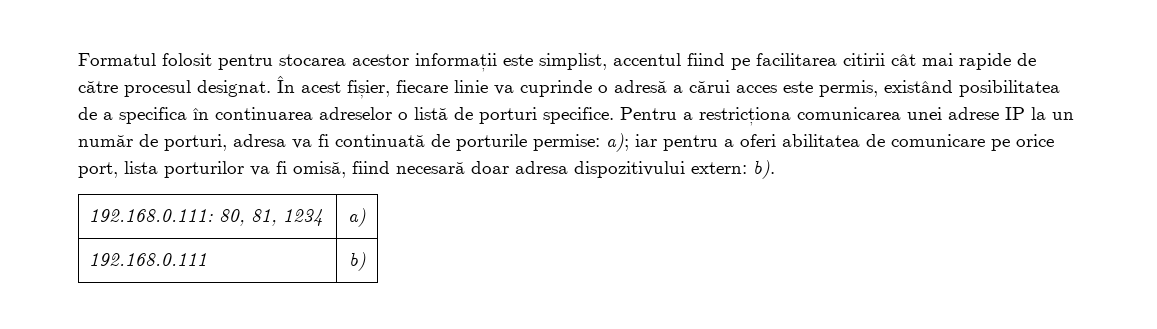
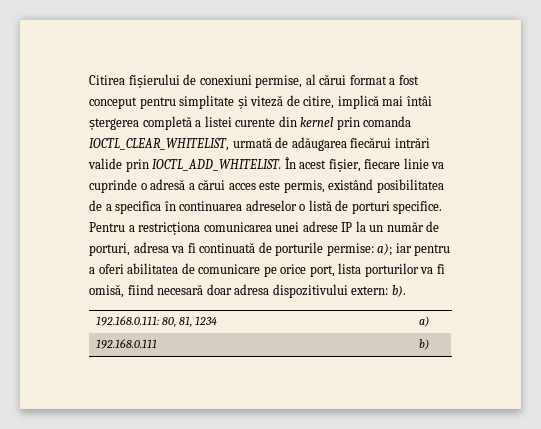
- Formatul folosit pentru stocarea acestor informații este simplist, accentul fiind pe facilitarea citirii cât mai rapide de către procesul designat.
+ Citirea fișierului de conexiuni permise, al cărui format a fost conceput pentru simplitate și viteză de citire, implică mai întâi ștergerea completă a listei curente din kernel prin comanda IOCTL_CLEAR_WHITELIST, urmată de adăugarea fiecărui intrări valide prin IOCTL_ADD_WHITELIST.

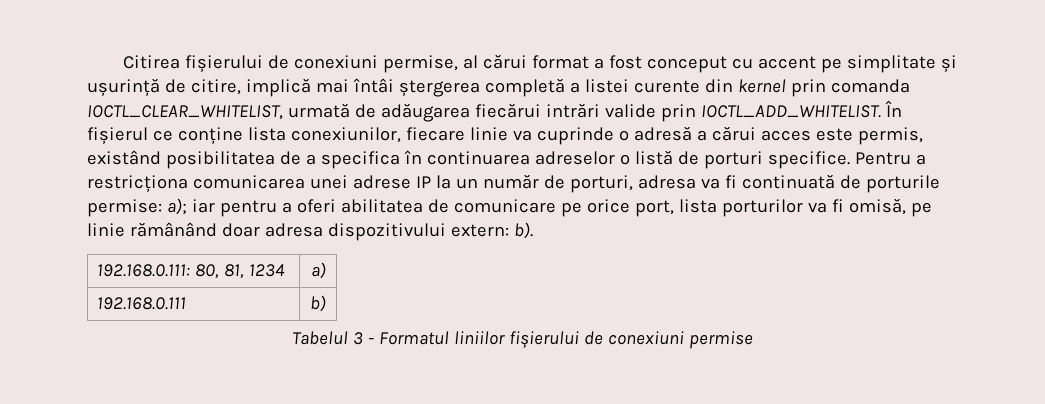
- Citirea fișierului de conexiuni permise, al cărui format a fost conceput pentru simplitate și viteză de citire, implică mai întâi ștergerea completă a listei curente din kernel prin comanda IOCTL_CLEAR_WHITELIST, urmată de adăugarea fiecărui intrări valide prin IOCTL_ADD_WHITELIST.
+ Citirea fișierului de conexiuni permise, al cărui format a fost conceput cu accent pe simplitate și ușurință de citire, implică mai întâi ștergerea completă a listei curente din kernel prin comanda IOCTL_CLEAR_WHITELIST, urmată de adăugarea fiecărui intrări valide prin IOCTL_ADD_WHITELIST.
- În acest fișier, fiecare linie va cuprinde o adresă a cărui acces este permis, existând posibilitatea de a specifica în continuarea adreselor o listă de porturi specifice.
+ În fișierul ce conține lista conexiunilor, fiecare linie va cuprinde o adresă a cărui acces este permis, existând posibilitatea de a specifica în continuarea adreselor o listă de porturi specifice.
- Pentru a restricționa comunicarea unei adrese IP la un număr de porturi, adresa va fi continuată de porturile permise: a); iar pentru a oferi abilitatea de comunicare pe orice port, lista porturilor va fi omisă, fiind necesară doar adresa dispozitivului extern: b).
+ Pentru a restricționa comunicarea unei adrese IP la un număr de porturi, adresa va fi continuată de porturile permise: a); iar pentru a oferi abilitatea de comunicare pe orice port, lista porturilor va fi omisă, pe linie rămânând doar adresa dispozitivului extern: b).
+ Tabelul 3 - Formatul liniilor fișierului de conexiuni permise

